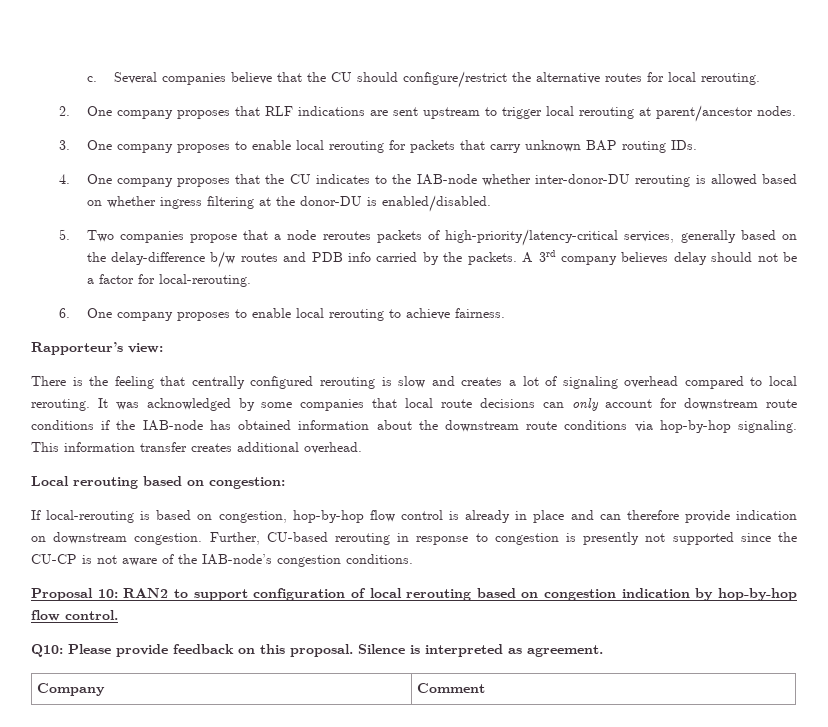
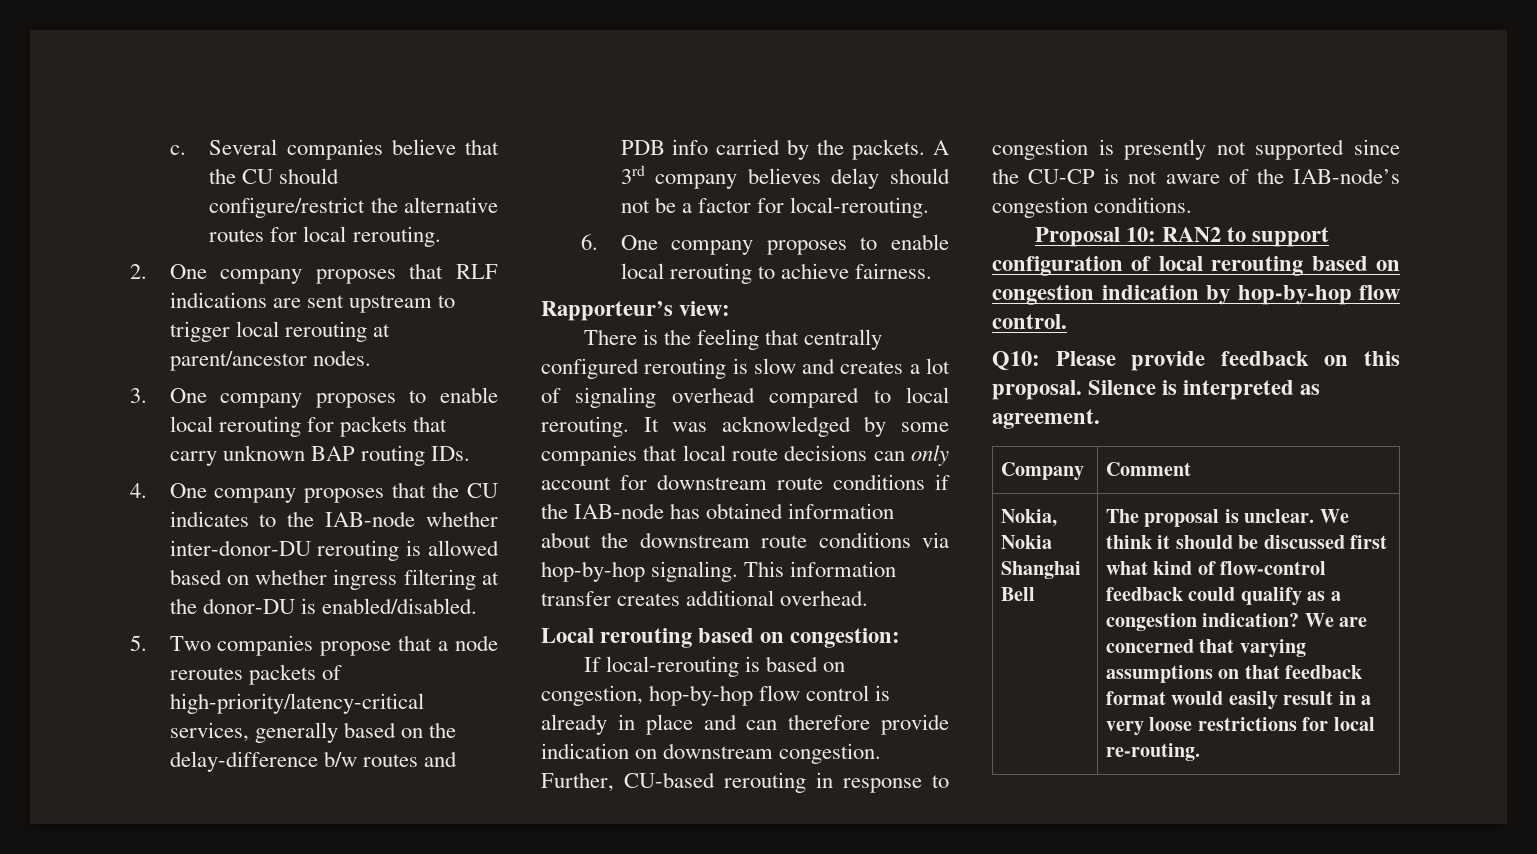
+ Nokia, Nokia Shanghai Bell | The proposal is unclear. We think it should be discussed first what kind of flow-control feedback could qualify as a congestion indication? We are concerned that varying assumptions on that feedback format would easily result in a very loose restrictions for local re-routing.

